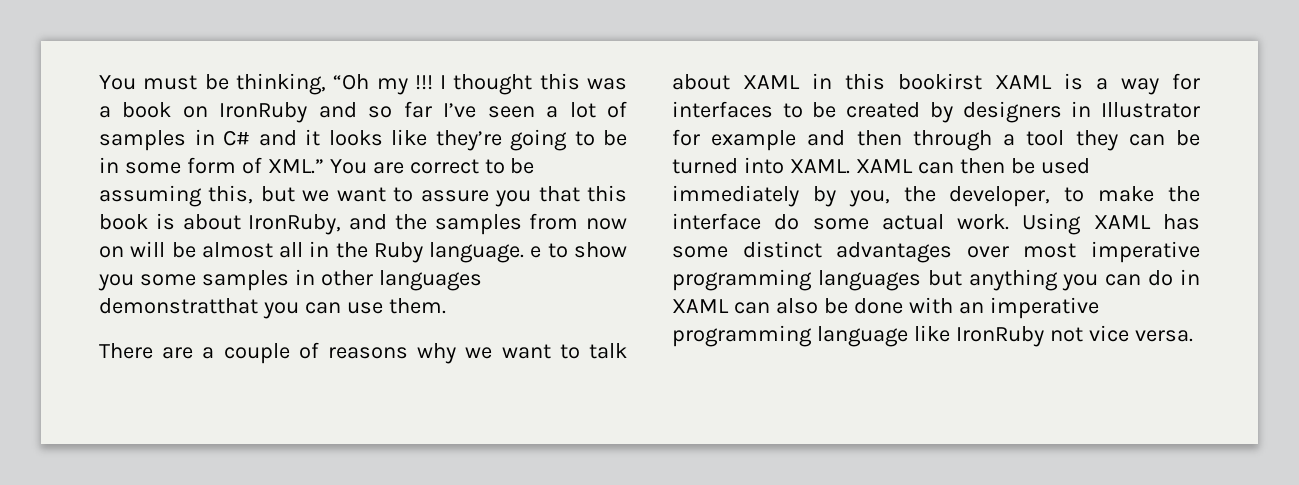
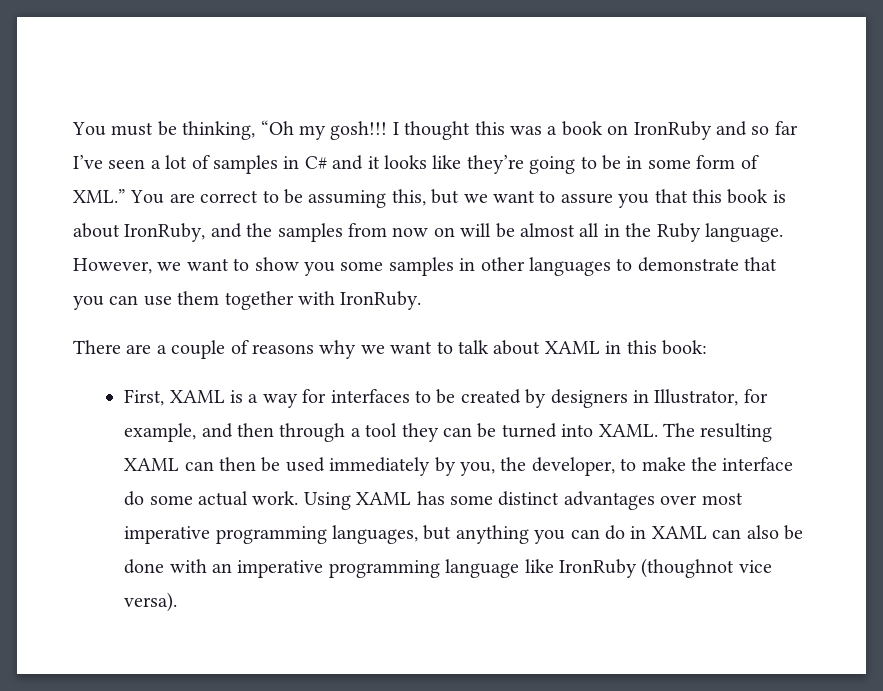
- You must be thinking, “Oh my !!!
+ You must be thinking, “Oh my gosh!!!
- I thought this was a book on IronRuby and so far I’ve seen a lot of samples in C# and it looks like they’re going to be in some form of XML.” You are correct to be assuming this, but we want to assure you that this book is about IronRuby, and the samples from now on will be almost all in the Ruby language. e to show you some samples in other languages demonstratthat you can use them.
+ I thought this was a book on IronRuby and so far I’ve seen a lot of samples in C# and it looks like they’re going to be in some form of XML.” You are correct to be assuming this, but we want to assure you that this book is about IronRuby, and the samples from now on will be almost all in the Ruby language. However, we want to show you some samples in other languages to demonstrate that you can use them together with IronRuby.
- There are a couple of reasons why we want to talk about XAML in this bookirst XAML is a way for interfaces to be created by designers in Illustrator for example and then through a tool they can be turned into XAML.
+ There are a couple of reasons why we want to talk about XAML in this book:
+ First, XAML is a way for interfaces to be created by designers in Illustrator, for example, and then through a tool they can be turned into XAML.
- XAML can then be used immediately by you, the developer, to make the interface do some actual work.
+ The resulting XAML can then be used immediately by you, the developer, to make the interface do some actual work.
- Using XAML has some distinct advantages over most imperative programming languages but anything you can do in XAML can also be done with an imperative programming language like IronRuby not vice versa.
+ Using XAML has some distinct advantages over most imperative programming languages, but anything you can do in XAML can also be done with an imperative programming language like IronRuby (thoughnot vice versa).

